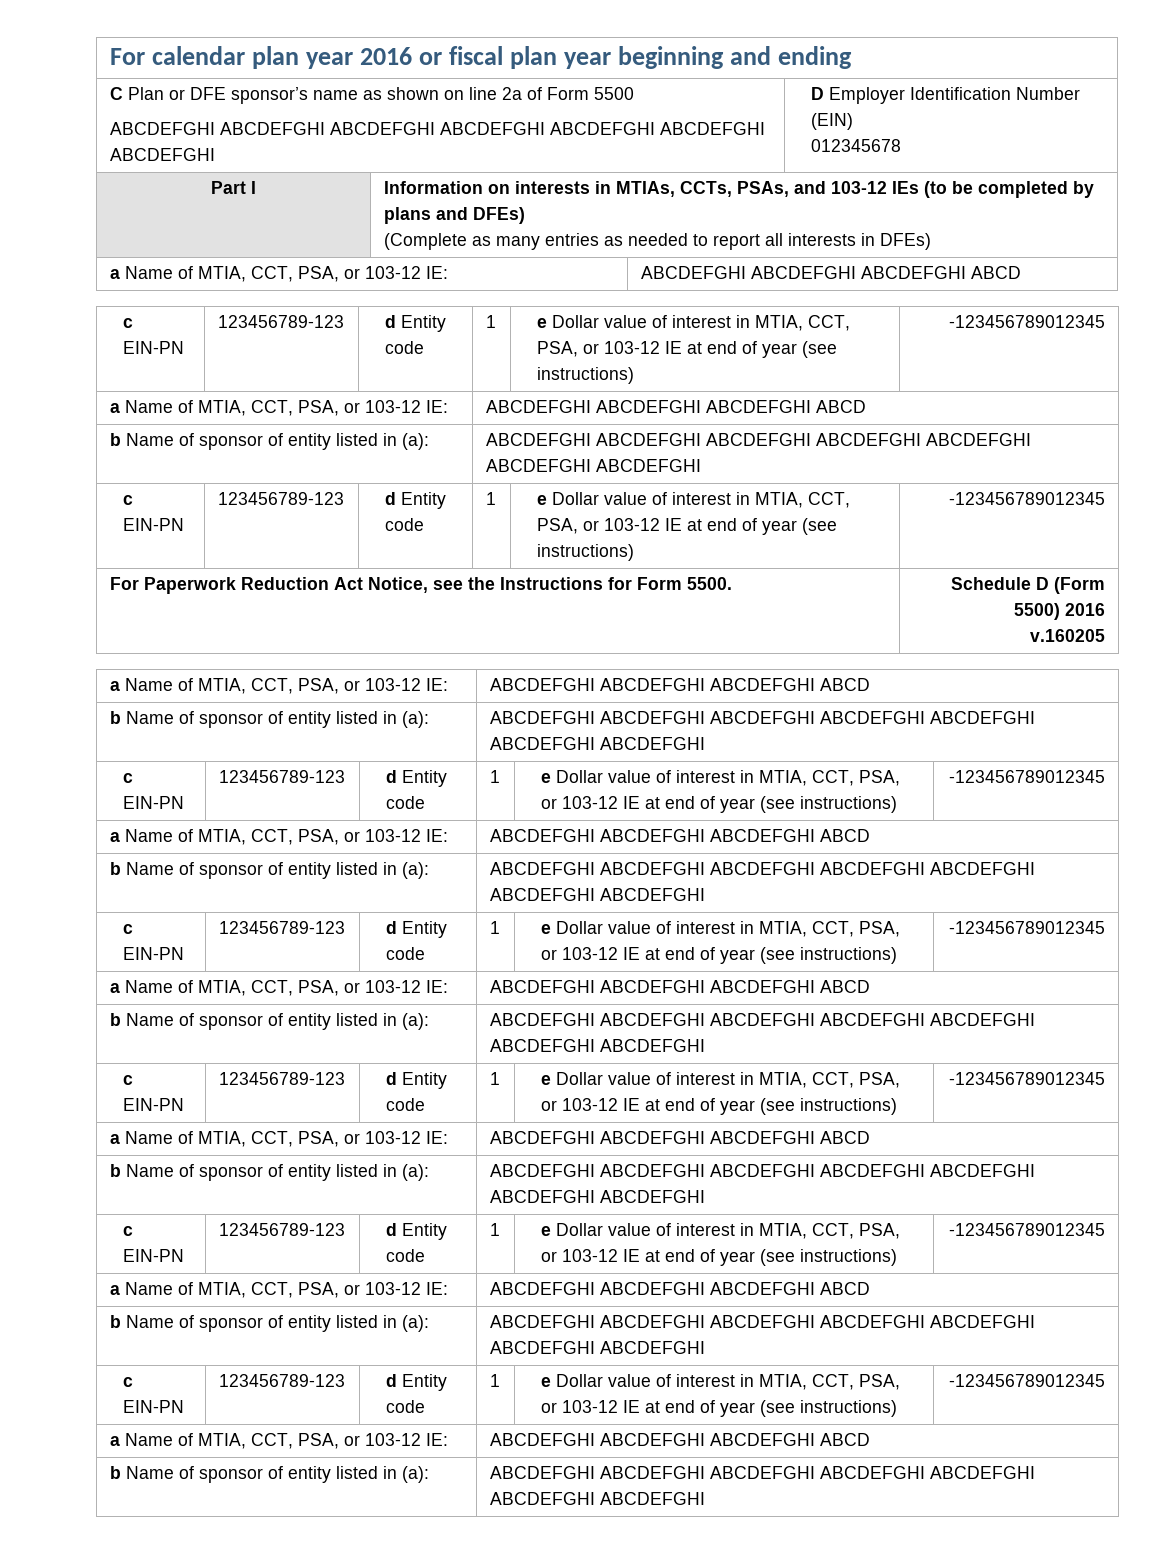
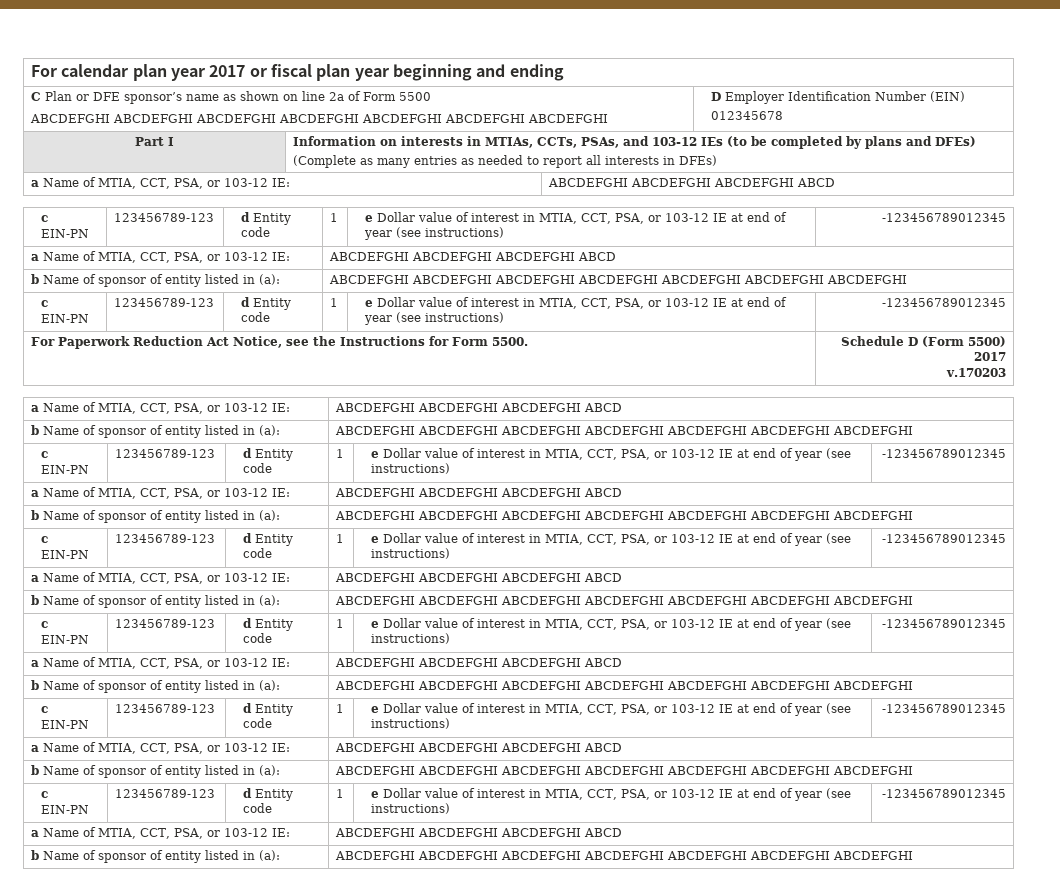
- For calendar plan year 2016 or fiscal plan year beginning and ending
+ For calendar plan year 2017 or fiscal plan year beginning and ending
- For Paperwork Reduction Act Notice, see the Instructions for Form 5500. | Schedule D (Form 5500) 2016
- v.160205
+ For Paperwork Reduction Act Notice, see the Instructions for Form 5500. | Schedule D (Form 5500) 2017
+ v.170203

